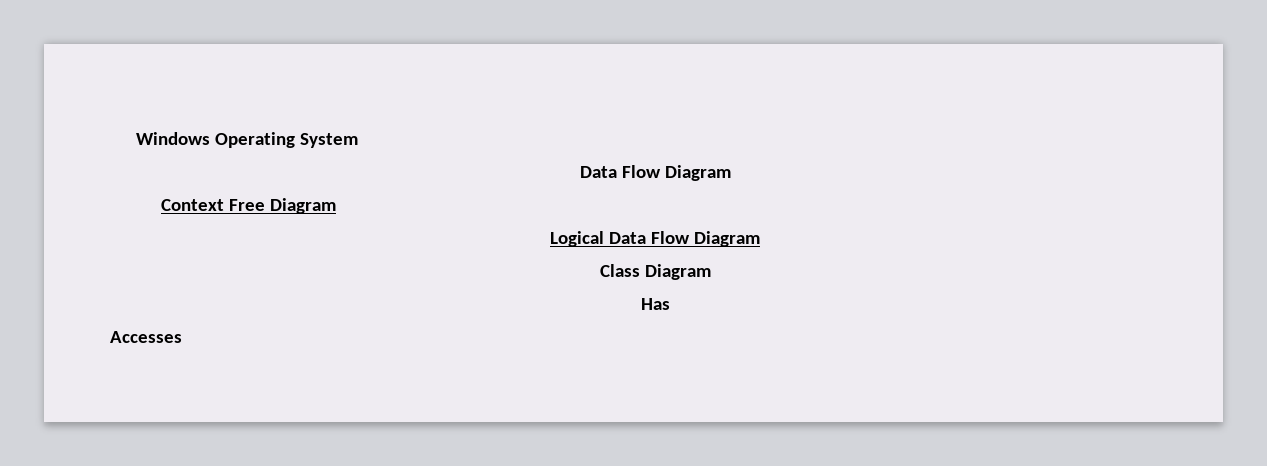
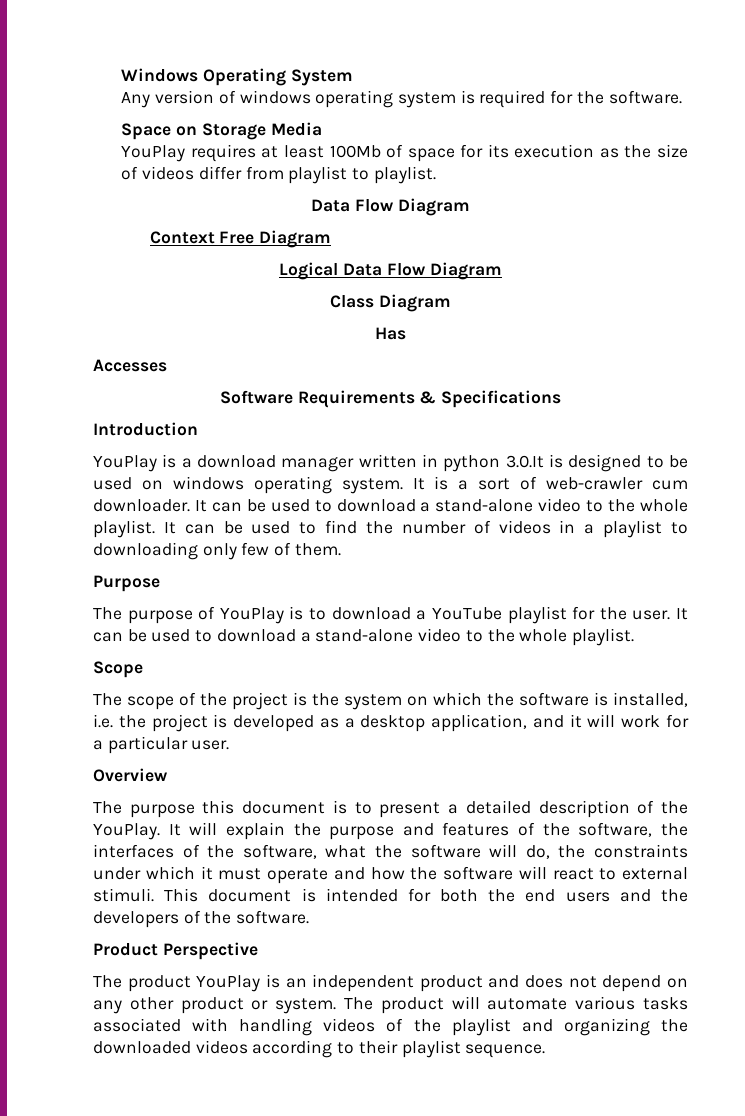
+ Any version of windows operating system is required for the software.
+ Space on Storage Media
+ YouPlay requires at least 100Mb of space for its execution as the size of videos differ from playlist to playlist.
+ Software Requirements & Specifications
+ Introduction
+ YouPlay is a download manager written in python 3.0.It is designed to be used on windows operating system. It is a sort of web-crawler cum downloader. It can be used to download a stand-alone video to the whole playlist. It can be used to find the number of videos in a playlist to downloading only few of them.
+ Purpose
+ The purpose of YouPlay is to download a YouTube playlist for the user. It can be used to download a stand-alone video to the whole playlist.
+ Scope
+ The scope of the project is the system on which the software is installed, i.e. the project is developed as a desktop application, and it will work for a particular user.
+ Overview
+ The purpose this document is to present a detailed description of the YouPlay. It will explain the purpose and features of the software, the interfaces of the software, what the software will do, the constraints under which it must operate and how the software will react to external stimuli. This document is intended for both the end users and the developers of the software.
+ Product Perspective
+ The product YouPlay is an independent product and does not depend on any other product or system. The product will automate various tasks associated with handling videos of the playlist and organizing the downloaded videos according to their playlist sequence.

